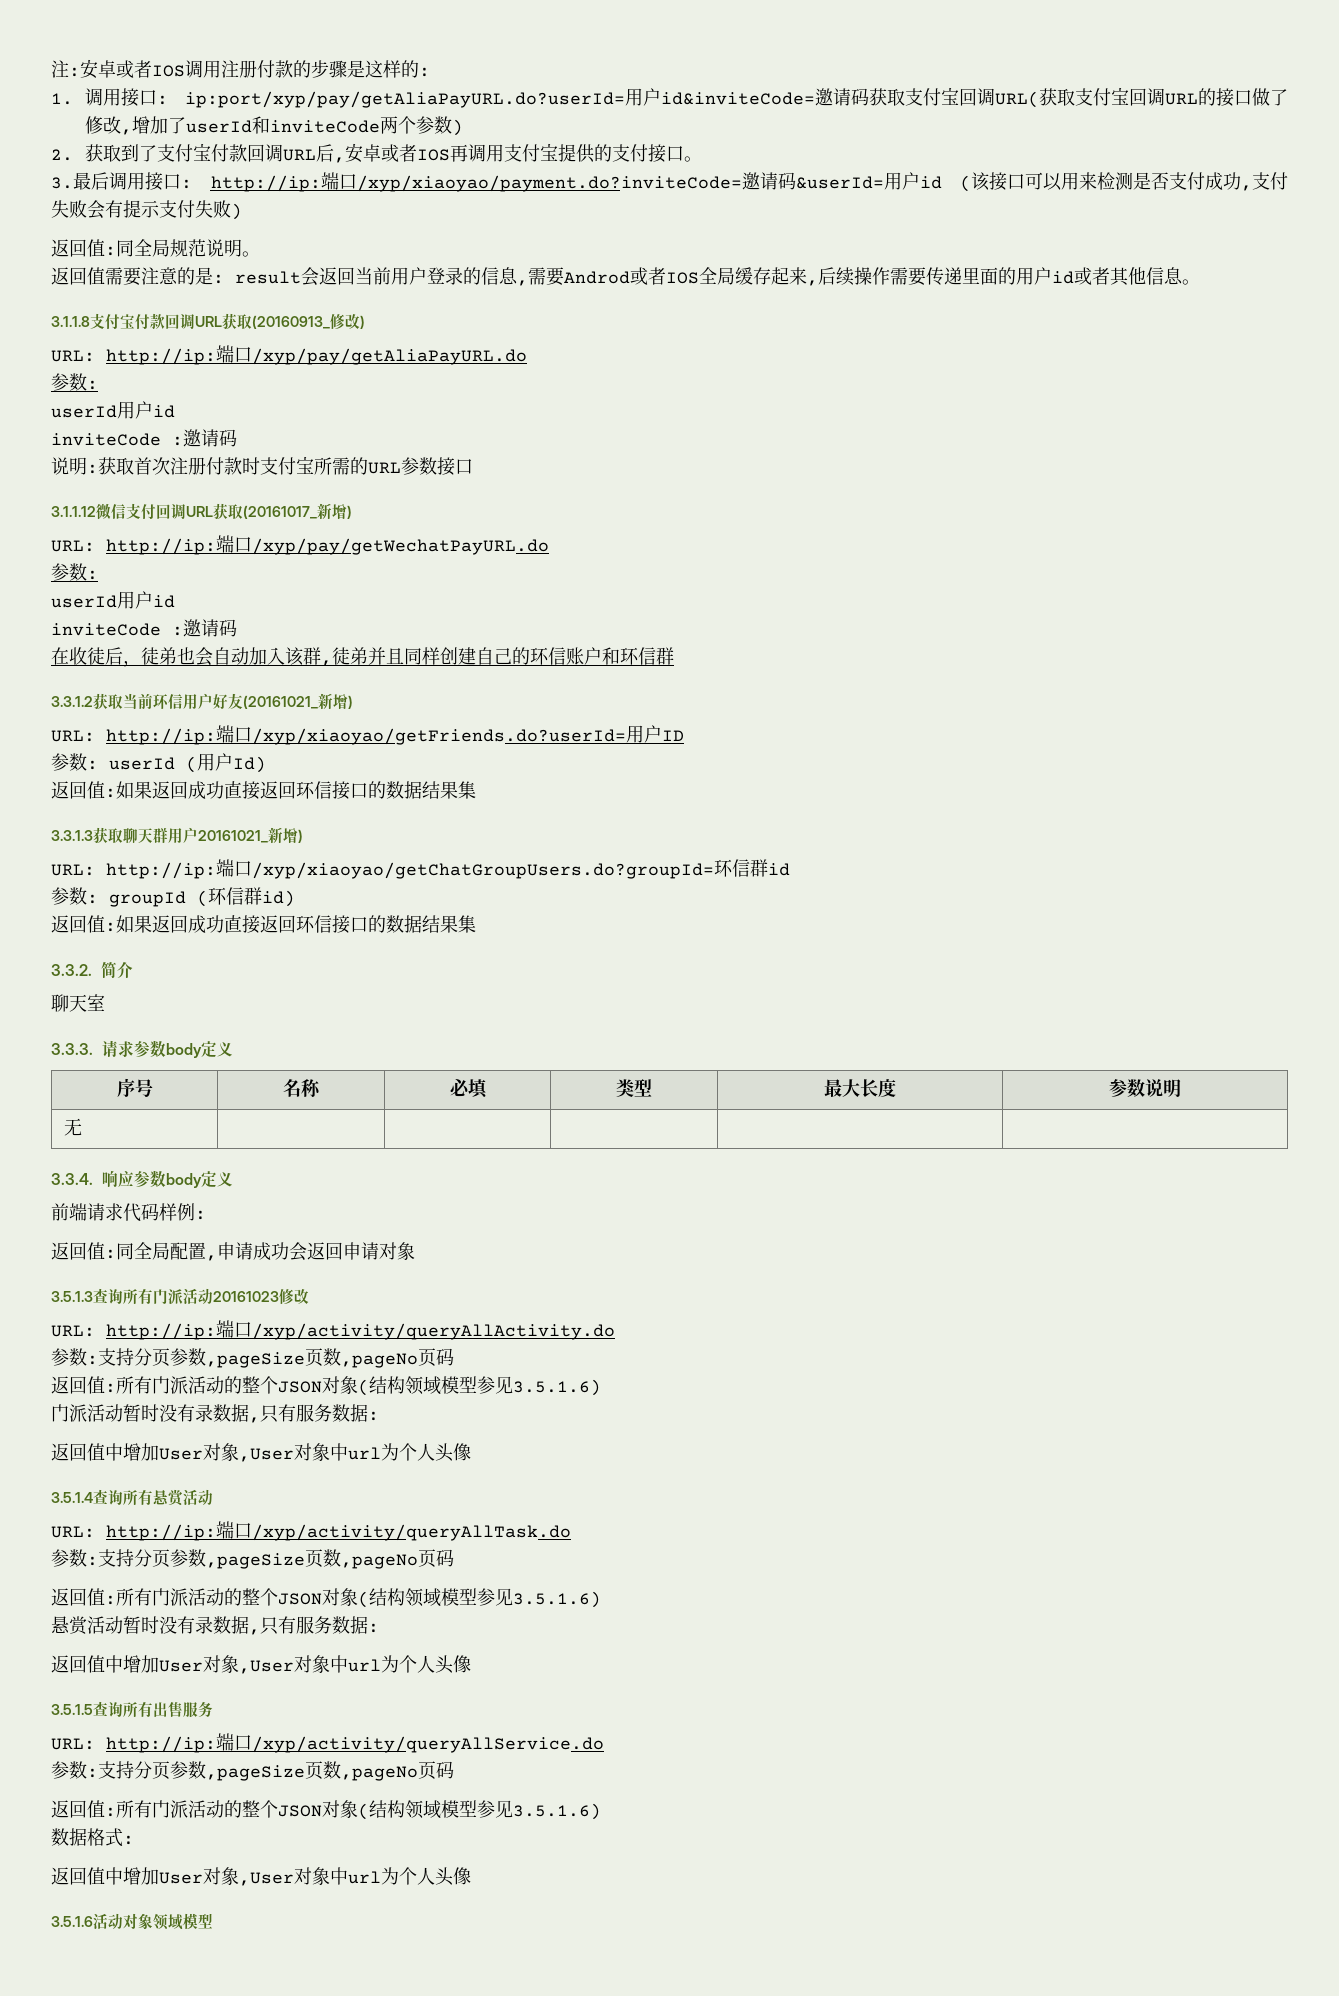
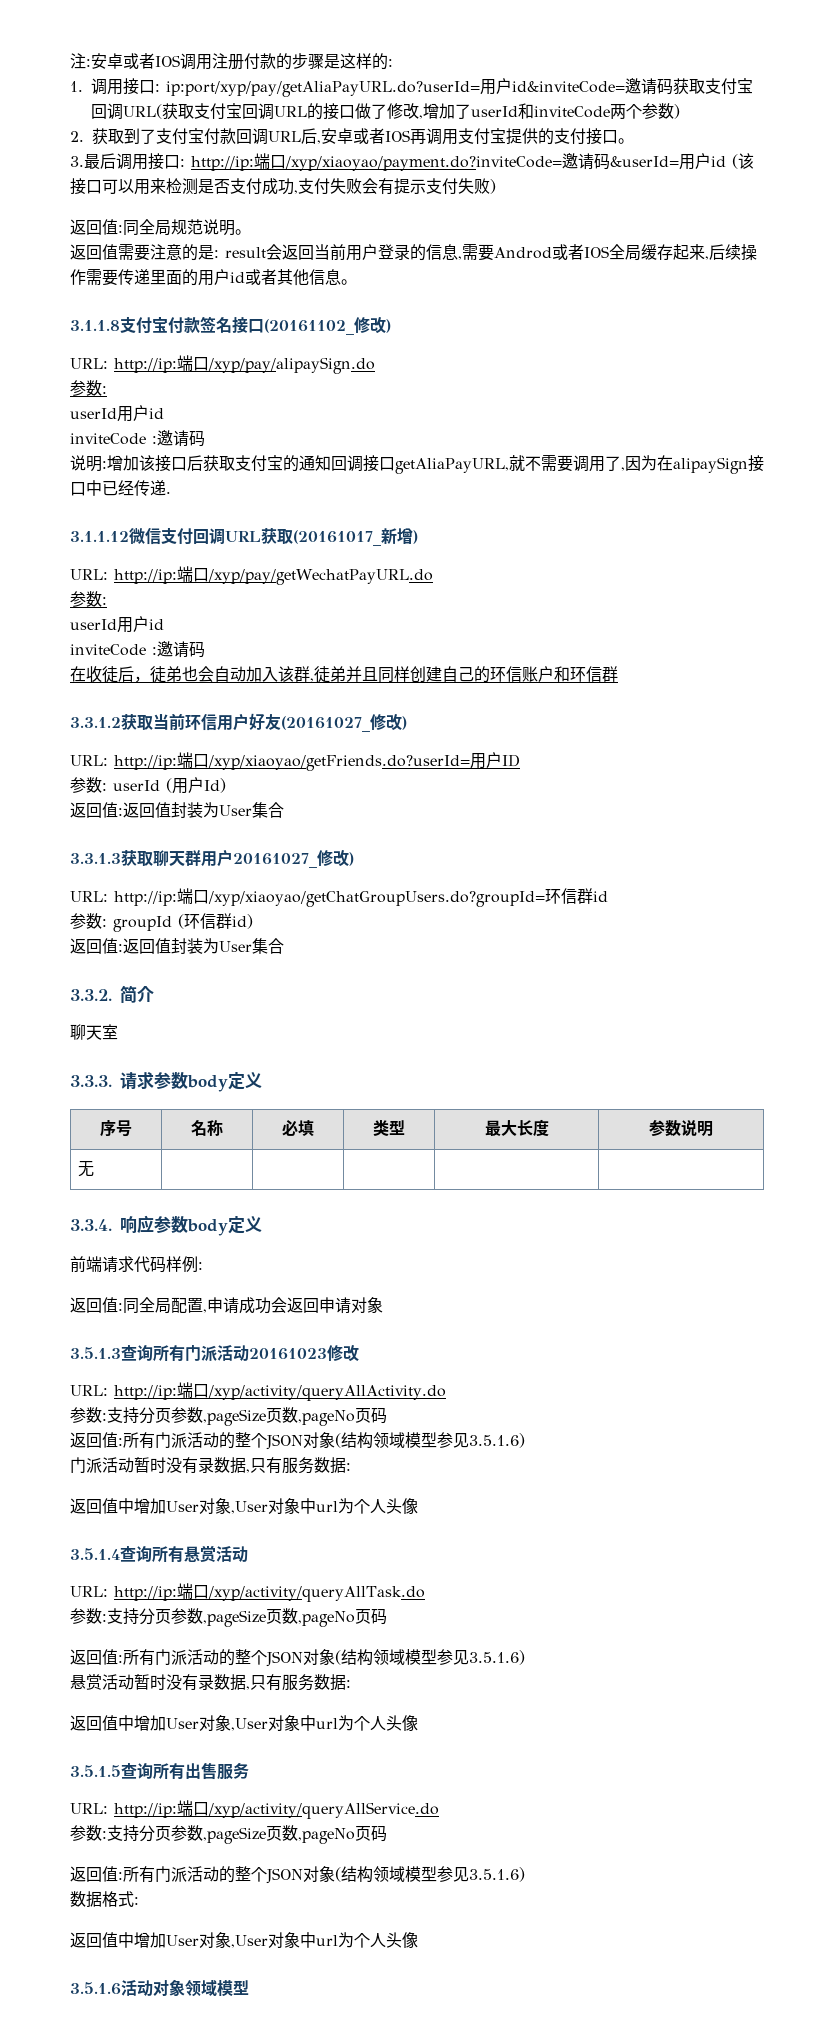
- 3.1.1.8支付宝付款回调URL获取(20160913_修改)
- URL: http://ip:端口/xyp/pay/getAliaPayURL.do
+ 3.1.1.8支付宝付款签名接口(20161102_修改)
+ URL: http://ip:端口/xyp/pay/alipaySign.do
- 说明:获取首次注册付款时支付宝所需的URL参数接口
+ 说明:增加该接口后获取支付宝的通知回调接口getAliaPayURL,就不需要调用了,因为在alipaySign接口中已经传递.
- 3.3.1.2获取当前环信用户好友(20161021_新增)
+ 3.3.1.2获取当前环信用户好友(20161027_修改)
  参数: userId (用户Id)
- 返回值:如果返回成功直接返回环信接口的数据结果集
+ 返回值:返回值封装为User集合
- 3.3.1.3获取聊天群用户20161021_新增)
+ 3.3.1.3获取聊天群用户20161027_修改)
  参数: groupId (环信群id)
- 返回值:如果返回成功直接返回环信接口的数据结果集
+ 返回值:返回值封装为User集合

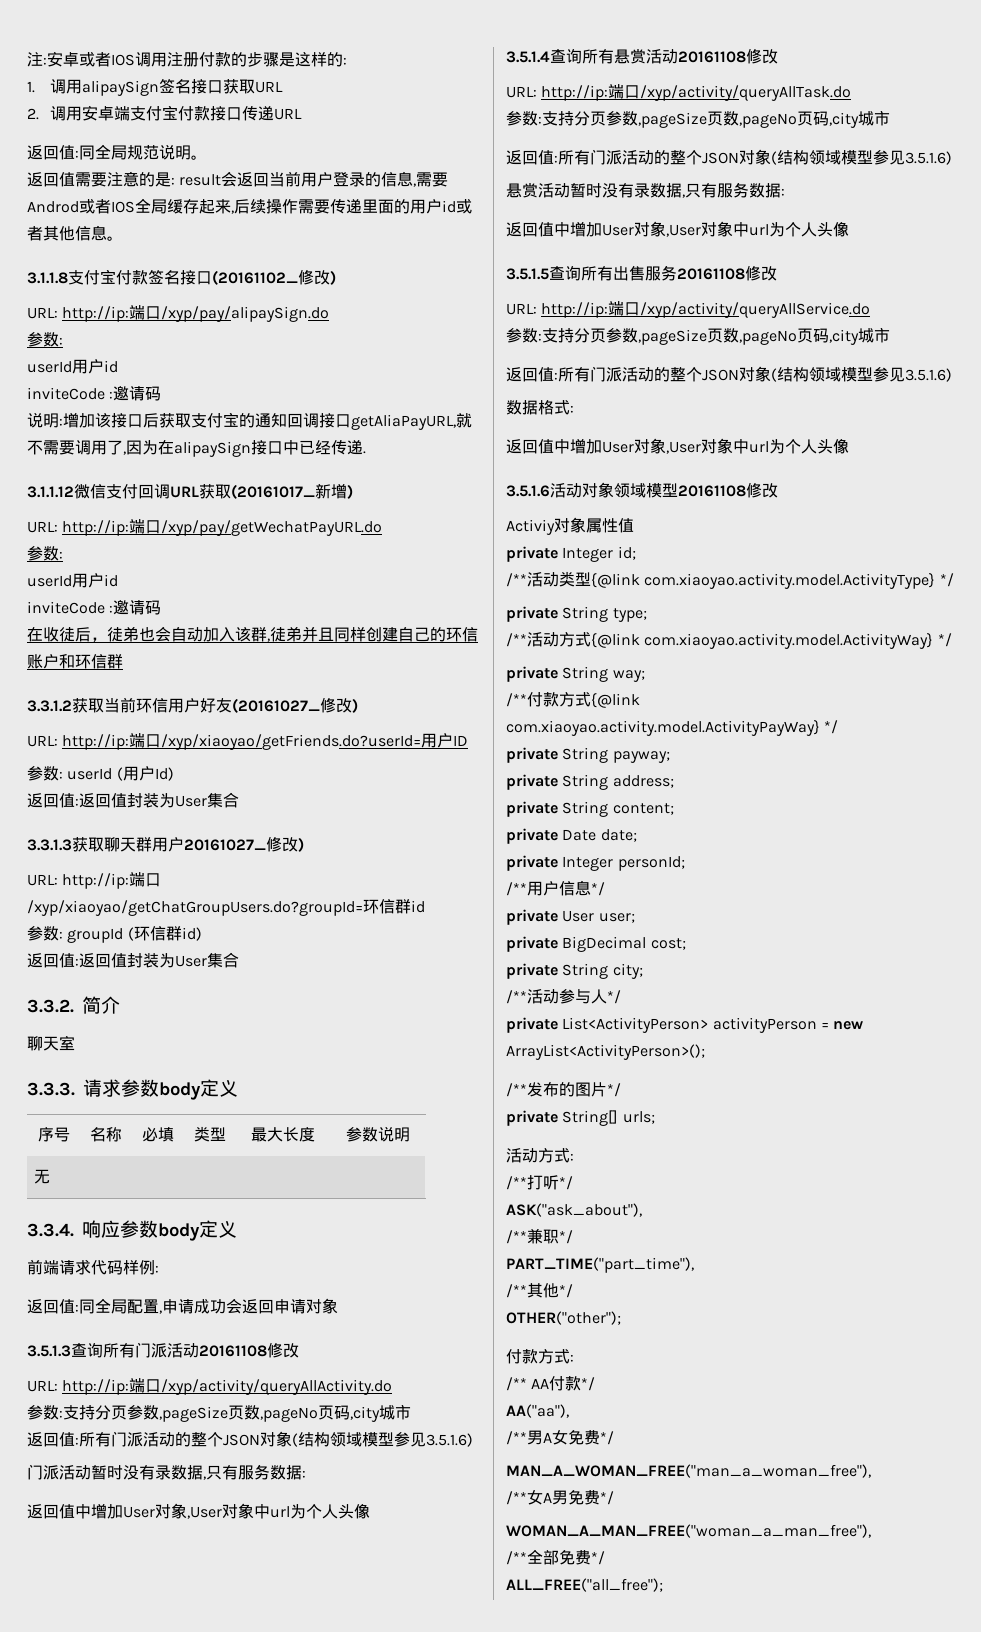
- 1.调用接口: ip:port/xyp/pay/getAliaPayURL.do?userId=用户id&inviteCode=邀请码获取支付宝回调URL(获取支付宝回调URL的接口做了修改,增加了userId和inviteCode两个参数)
- 2.获取到了支付宝付款回调URL后,安卓或者IOS再调用支付宝提供的支付接口。
- 3.最后调用接口: http://ip:端口/xyp/xiaoyao/payment.do?inviteCode=邀请码&userId=用户id (该接口可以用来检测是否支付成功,支付失败会有提示支付失败)
+ 1.调用alipaySign签名接口获取URL
+ 2.调用安卓端支付宝付款接口传递URL
- 3.5.1.3查询所有门派活动20161023修改
+ 3.5.1.3查询所有门派活动20161108修改
  URL: http://ip:端口/xyp/activity/queryAllActivity.do
- 参数:支持分页参数,pageSize页数,pageNo页码
+ 参数:支持分页参数,pageSize页数,pageNo页码,city城市
- 3.5.1.4查询所有悬赏活动
+ 3.5.1.4查询所有悬赏活动20161108修改
  URL: http://ip:端口/xyp/activity/queryAllTask.do
- 参数:支持分页参数,pageSize页数,pageNo页码
+ 参数:支持分页参数,pageSize页数,pageNo页码,city城市
- 3.5.1.5查询所有出售服务
+ 3.5.1.5查询所有出售服务20161108修改
  URL: http://ip:端口/xyp/activity/queryAllService.do
- 参数:支持分页参数,pageSize页数,pageNo页码
+ 参数:支持分页参数,pageSize页数,pageNo页码,city城市
- 3.5.1.6活动对象领域模型
+ 3.5.1.6活动对象领域模型20161108修改
+ Activiy对象属性值
+ private Integer id;
+ /**活动类型{@link com.xiaoyao.activity.model.ActivityType} */
+ private String type;
+ /**活动方式{@link com.xiaoyao.activity.model.ActivityWay} */
+ private String way;
+ /**付款方式{@link com.xiaoyao.activity.model.ActivityPayWay} */
+ private String payway;
+ private String address;
+ private String content;
+ private Date date;
+ private Integer personId;
+ /**用户信息*/
+ private User user;
+ private BigDecimal cost;
+ private String city;
+ /**活动参与人*/
+ private List<ActivityPerson> activityPerson = new ArrayList<ActivityPerson>();
+ /**发布的图片*/
+ private String[] urls;
+ 活动方式:
+ /**打听*/
+ ASK("ask_about"),
+ /**兼职*/
+ PART_TIME("part_time"),
+ /**其他*/
+ OTHER("other");
+ 付款方式:
+ /** AA付款*/
+ AA("aa"),
+ /**男A女免费*/
+ MAN_A_WOMAN_FREE("man_a_woman_free"),
+ /**女A男免费*/
+ WOMAN_A_MAN_FREE("woman_a_man_free"),
+ /**全部免费*/
+ ALL_FREE("all_free");

